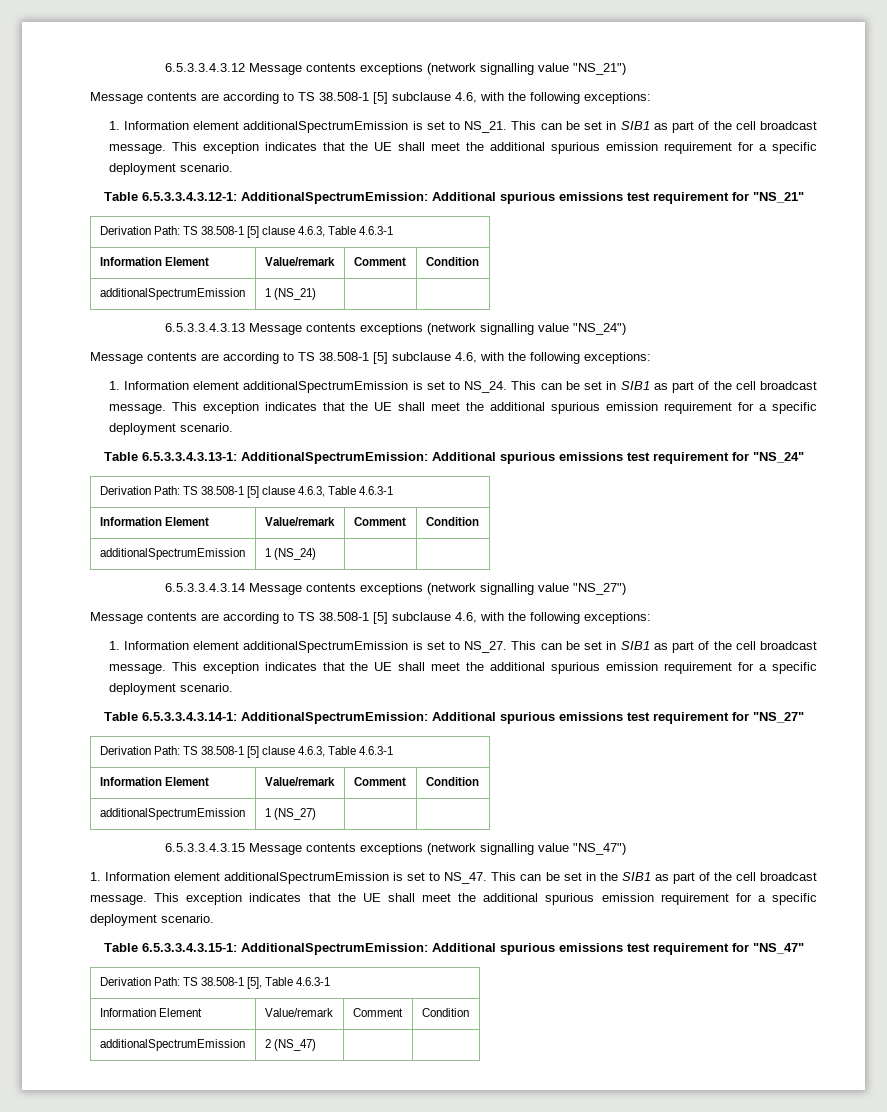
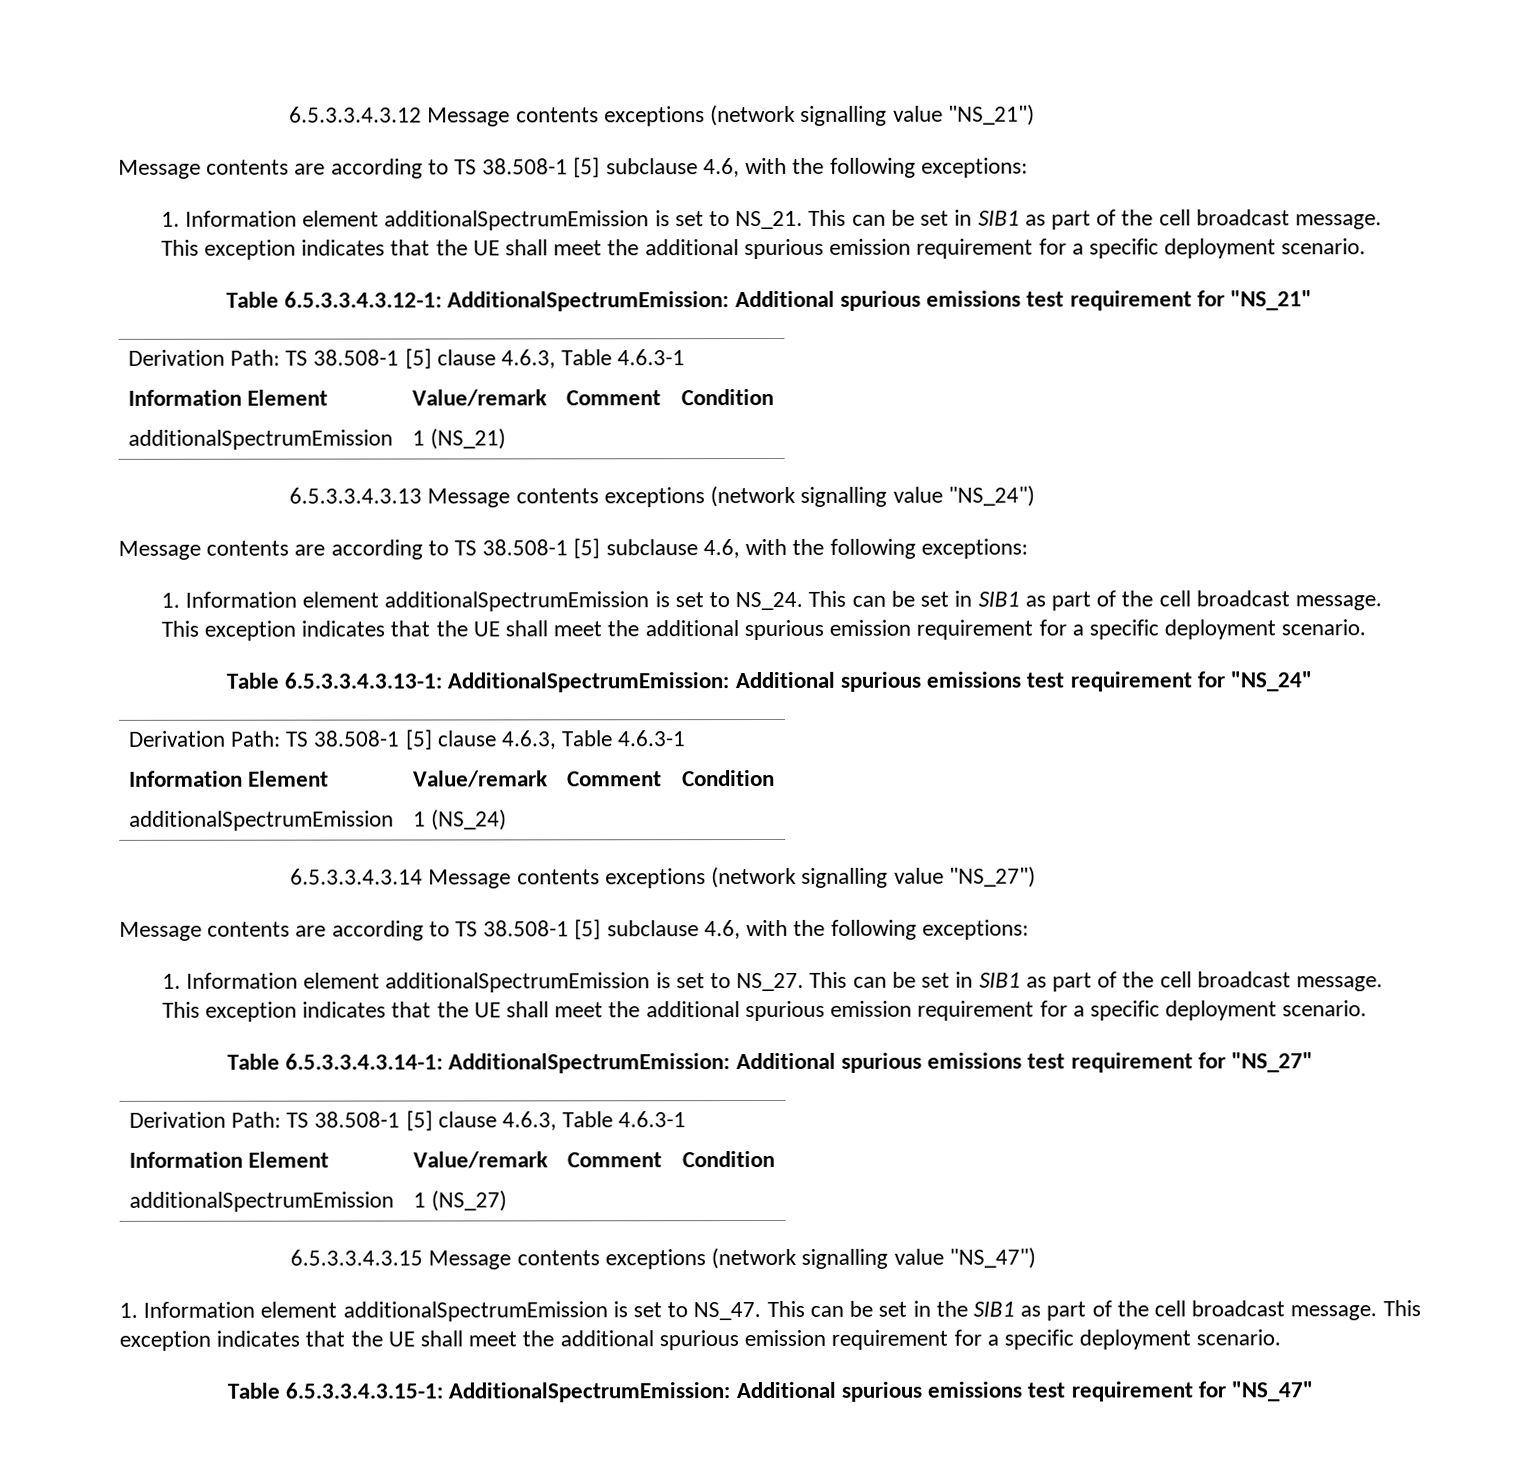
- Derivation Path: TS 38.508-1 [5], Table 4.6.3-1
- Information Element | Value/remark | Comment | Condition
- additionalSpectrumEmission | 2 (NS_47) | |

